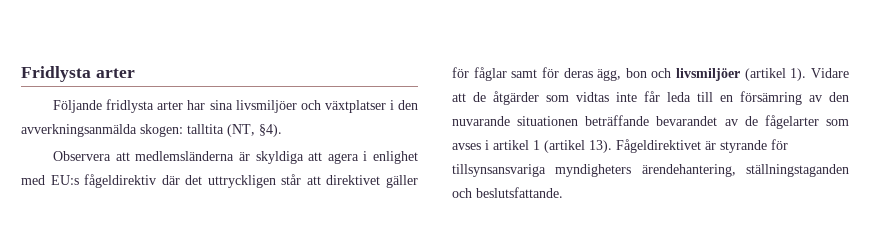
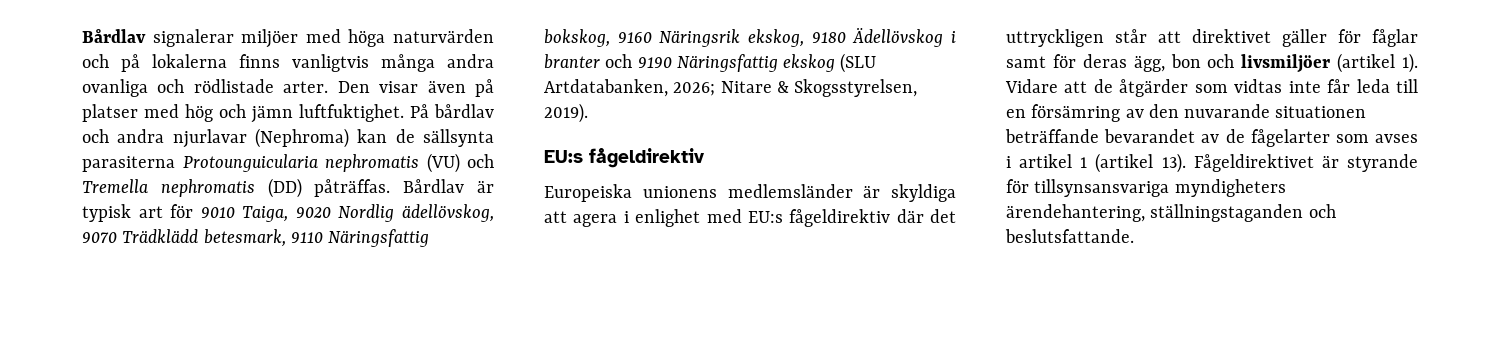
- Fridlysta arter
- Följande fridlysta arter har sina livsmiljöer och växtplatser i den avverkningsanmälda skogen: talltita (NT, §4).
- Observera att medlemsländerna är skyldiga att agera i enlighet med EU:s fågeldirektiv där det uttryckligen står att direktivet gäller för fåglar samt för deras ägg, bon och livsmiljöer (artikel 1).
+ Bårdlav signalerar miljöer med höga naturvärden och på lokalerna finns vanligtvis många andra ovanliga och rödlistade arter. Den visar även på platser med hög och jämn luftfuktighet. På bårdlav och andra njurlavar (Nephroma) kan de sällsynta parasiterna Protounguicularia nephromatis (VU) och Tremella nephromatis (DD) påträffas. Bårdlav är typisk art för 9010 Taiga, 9020 Nordlig ädellövskog, 9070 Trädklädd betesmark, 9110 Näringsfattig bokskog, 9160 Näringsrik ekskog, 9180 Ädellövskog i branter och 9190 Näringsfattig ekskog (SLU Artdatabanken, 2026; Nitare & Skogsstyrelsen, 2019).
+ EU:s fågeldirektiv
+ Europeiska unionens medlemsländer är skyldiga att agera i enlighet med EU:s fågeldirektiv där det uttryckligen står att direktivet gäller för fåglar samt för deras ägg, bon och livsmiljöer (artikel 1).

